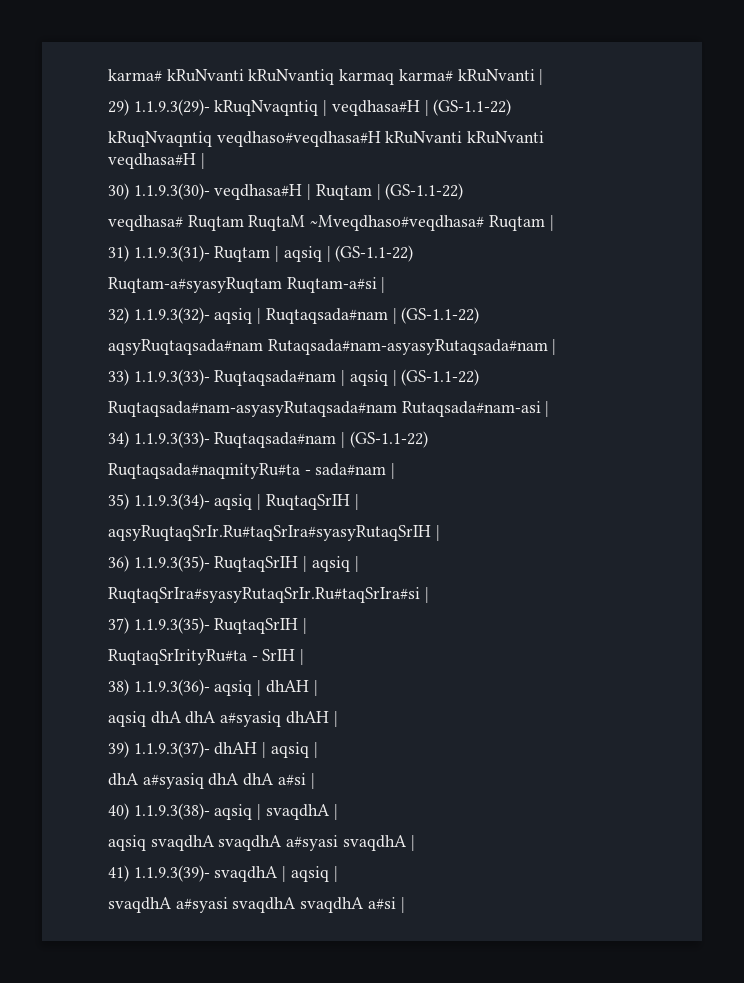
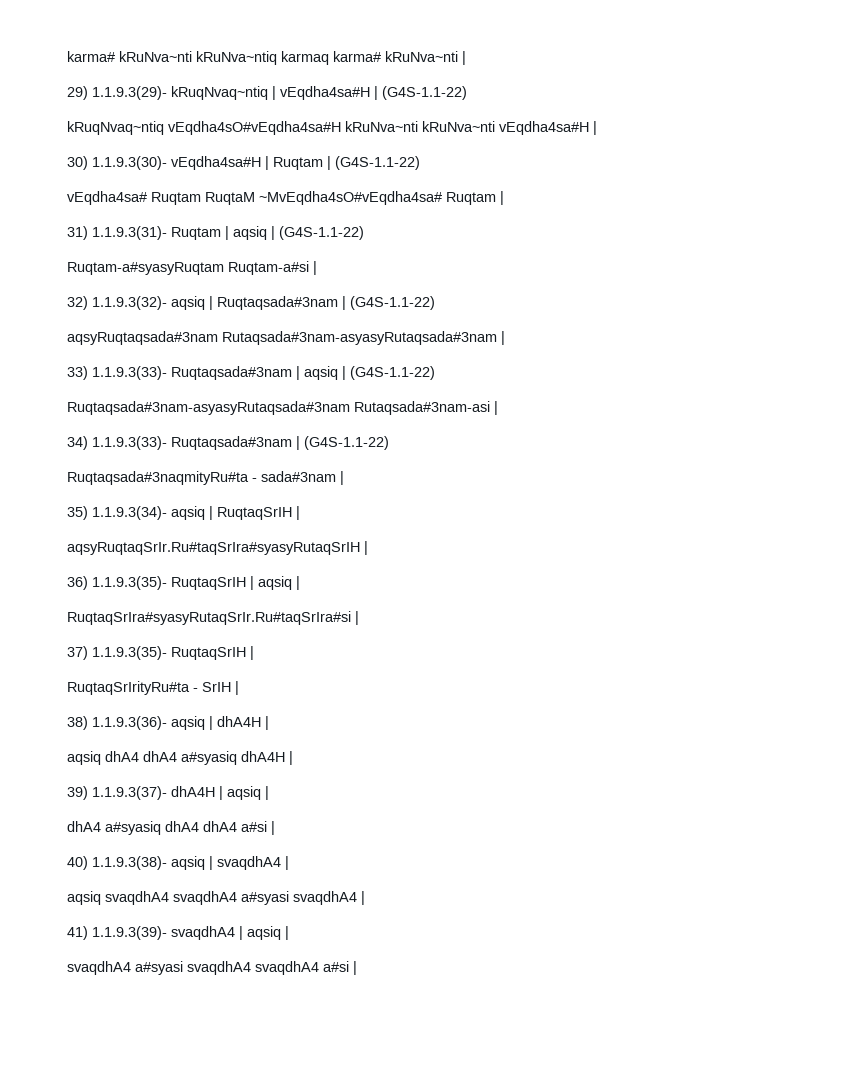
- karma# kRuNvanti kRuNvantiq karmaq karma# kRuNvanti |
+ karma# kRuNva~nti kRuNva~ntiq karmaq karma# kRuNva~nti |
- 29) 1.1.9.3(29)- kRuqNvaqntiq | veqdhasa#H | (GS-1.1-22)
- kRuqNvaqntiq veqdhaso#veqdhasa#H kRuNvanti kRuNvanti veqdhasa#H |
+ 29) 1.1.9.3(29)- kRuqNvaq~ntiq | vEqdha4sa#H | (G4S-1.1-22)
+ kRuqNvaq~ntiq vEqdha4sO#vEqdha4sa#H kRuNva~nti kRuNva~nti vEqdha4sa#H |
- 30) 1.1.9.3(30)- veqdhasa#H | Ruqtam | (GS-1.1-22)
- veqdhasa# Ruqtam RuqtaM ~Mveqdhaso#veqdhasa# Ruqtam |
+ 30) 1.1.9.3(30)- vEqdha4sa#H | Ruqtam | (G4S-1.1-22)
+ vEqdha4sa# Ruqtam RuqtaM ~MvEqdha4sO#vEqdha4sa# Ruqtam |
- 31) 1.1.9.3(31)- Ruqtam | aqsiq | (GS-1.1-22)
+ 31) 1.1.9.3(31)- Ruqtam | aqsiq | (G4S-1.1-22)
- 32) 1.1.9.3(32)- aqsiq | Ruqtaqsada#nam | (GS-1.1-22)
- aqsyRuqtaqsada#nam Rutaqsada#nam-asyasyRutaqsada#nam |
+ 32) 1.1.9.3(32)- aqsiq | Ruqtaqsada#3nam | (G4S-1.1-22)
+ aqsyRuqtaqsada#3nam Rutaqsada#3nam-asyasyRutaqsada#3nam |
- 33) 1.1.9.3(33)- Ruqtaqsada#nam | aqsiq | (GS-1.1-22)
- Ruqtaqsada#nam-asyasyRutaqsada#nam Rutaqsada#nam-asi |
+ 33) 1.1.9.3(33)- Ruqtaqsada#3nam | aqsiq | (G4S-1.1-22)
+ Ruqtaqsada#3nam-asyasyRutaqsada#3nam Rutaqsada#3nam-asi |
- 34) 1.1.9.3(33)- Ruqtaqsada#nam | (GS-1.1-22)
- Ruqtaqsada#naqmityRu#ta - sada#nam |
+ 34) 1.1.9.3(33)- Ruqtaqsada#3nam | (G4S-1.1-22)
+ Ruqtaqsada#3naqmityRu#ta - sada#3nam |
- 38) 1.1.9.3(36)- aqsiq | dhAH |
- aqsiq dhA dhA a#syasiq dhAH |
+ 38) 1.1.9.3(36)- aqsiq | dhA4H |
+ aqsiq dhA4 dhA4 a#syasiq dhA4H |
- 39) 1.1.9.3(37)- dhAH | aqsiq |
- dhA a#syasiq dhA dhA a#si |
+ 39) 1.1.9.3(37)- dhA4H | aqsiq |
+ dhA4 a#syasiq dhA4 dhA4 a#si |
- 40) 1.1.9.3(38)- aqsiq | svaqdhA |
- aqsiq svaqdhA svaqdhA a#syasi svaqdhA |
+ 40) 1.1.9.3(38)- aqsiq | svaqdhA4 |
+ aqsiq svaqdhA4 svaqdhA4 a#syasi svaqdhA4 |
- 41) 1.1.9.3(39)- svaqdhA | aqsiq |
- svaqdhA a#syasi svaqdhA svaqdhA a#si |
+ 41) 1.1.9.3(39)- svaqdhA4 | aqsiq |
+ svaqdhA4 a#syasi svaqdhA4 svaqdhA4 a#si |

